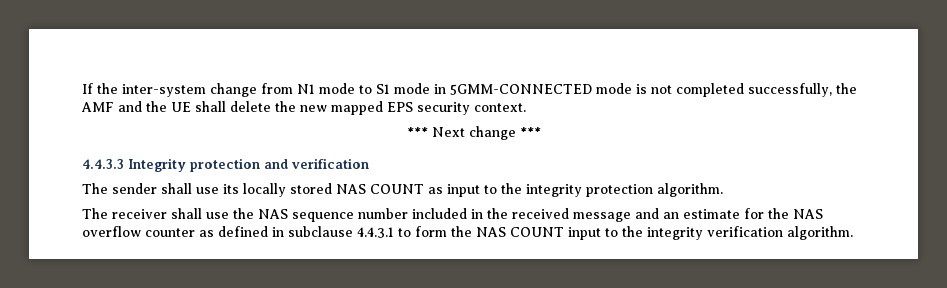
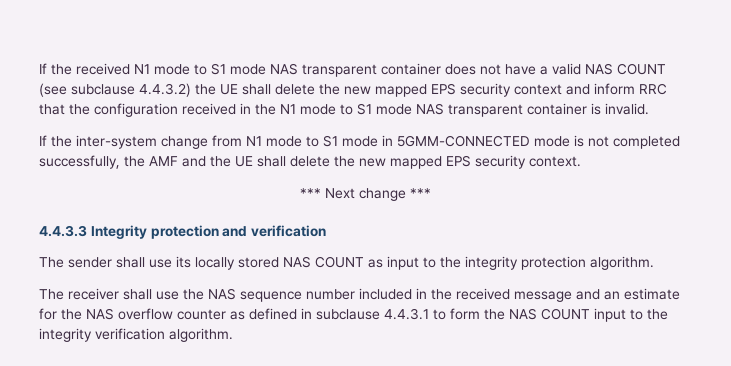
+ If the received N1 mode to S1 mode NAS transparent container does not have a valid NAS COUNT (see subclause 4.4.3.2) the UE shall delete the new mapped EPS security context and inform RRC that the configuration received in the N1 mode to S1 mode NAS transparent container is invalid.

